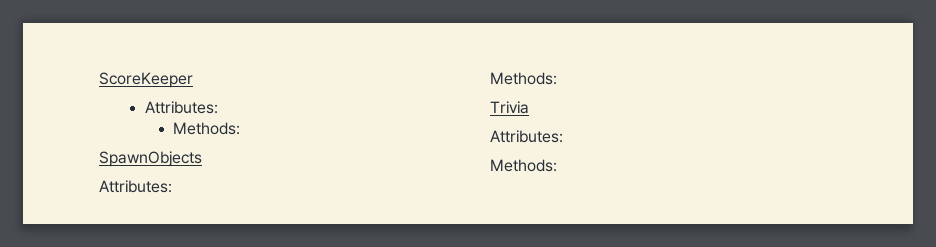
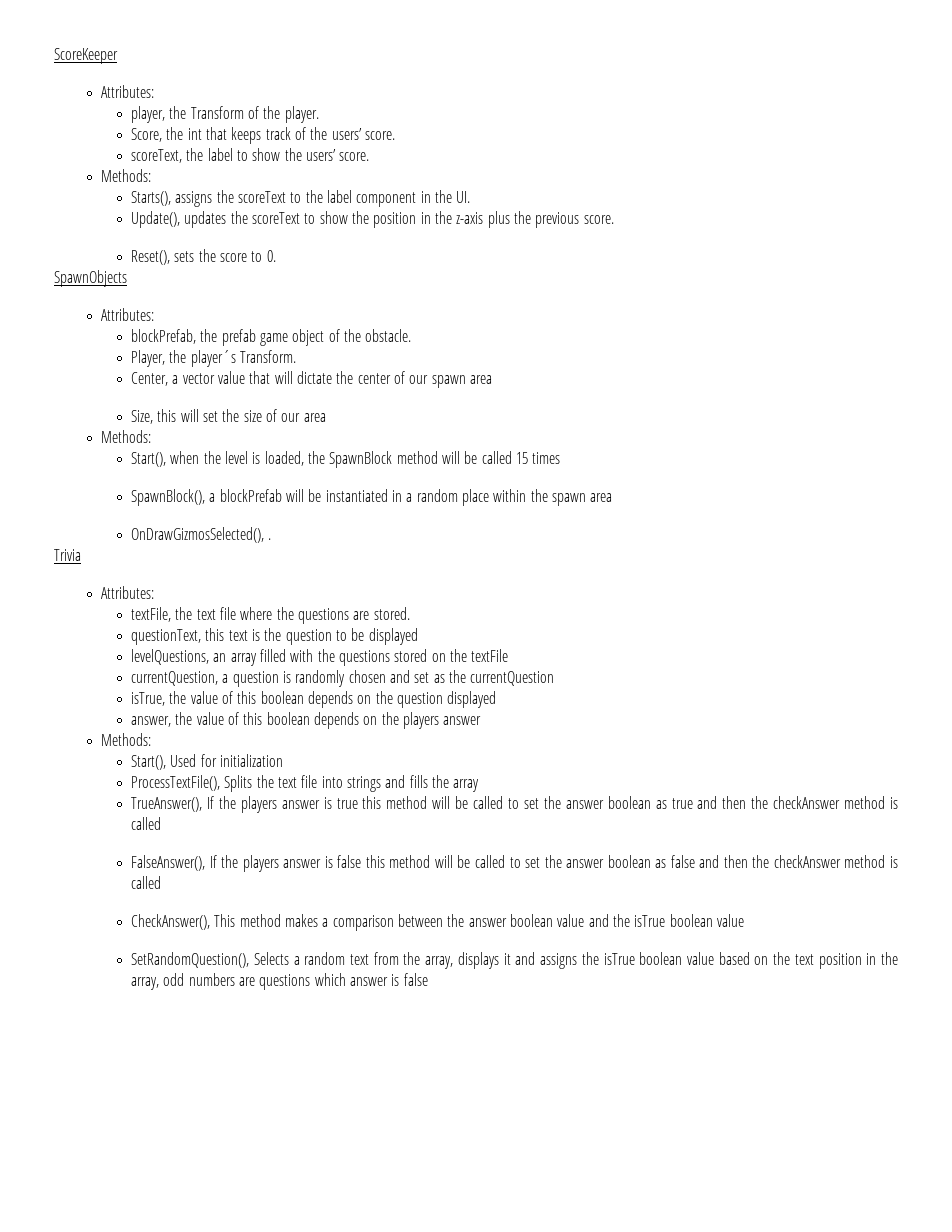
  ScoreKeeper
  Attributes:
+ player, the Transform of the player.
+ Score, the int that keeps track of the users’ score.
+ scoreText, the label to show the users’ score.
  Methods:
+ Starts(), assigns the scoreText to the label component in the UI.
+ Update(), updates the scoreText to show the position in the z-axis plus the previous score.
+ Reset(), sets the score to 0.
  SpawnObjects
  Attributes:
+ blockPrefab, the prefab game object of the obstacle.
+ Player, the player´s Transform.
+ Center, a vector value that will dictate the center of our spawn area
+ Size, this will set the size of our area
  Methods:
+ Start(), when the level is loaded, the SpawnBlock method will be called 15 times
+ SpawnBlock(), a blockPrefab will be instantiated in a random place within the spawn area
+ OnDrawGizmosSelected(), .
  Trivia
  Attributes:
+ textFile, the text file where the questions are stored.
+ questionText, this text is the question to be displayed
+ levelQuestions, an array filled with the questions stored on the textFile
+ currentQuestion, a question is randomly chosen and set as the currentQuestion
+ isTrue, the value of this boolean depends on the question displayed
+ answer, the value of this boolean depends on the players answer
  Methods:
+ Start(), Used for initialization
+ ProcessTextFile(), Splits the text file into strings and fills the array
+ TrueAnswer(), If the players answer is true this method will be called to set the answer boolean as true and then the checkAnswer method is called
+ FalseAnswer(), If the players answer is false this method will be called to set the answer boolean as false and then the checkAnswer method is called
+ CheckAnswer(), This method makes a comparison between the answer boolean value and the isTrue boolean value
+ SetRandomQuestion(), Selects a random text from the array, displays it and assigns the isTrue boolean value based on the text position in the array, odd numbers are questions which answer is false

